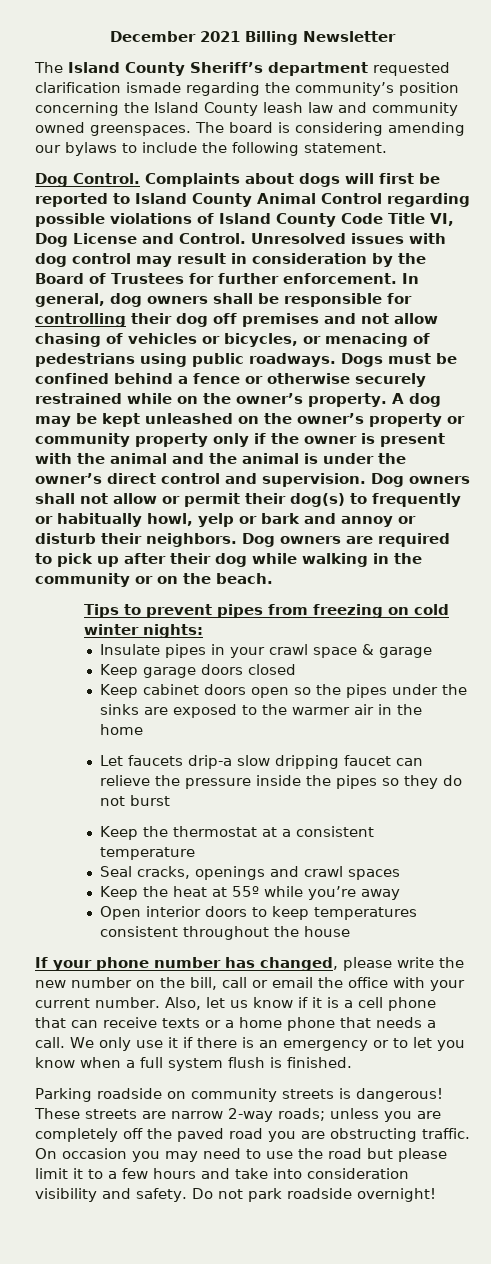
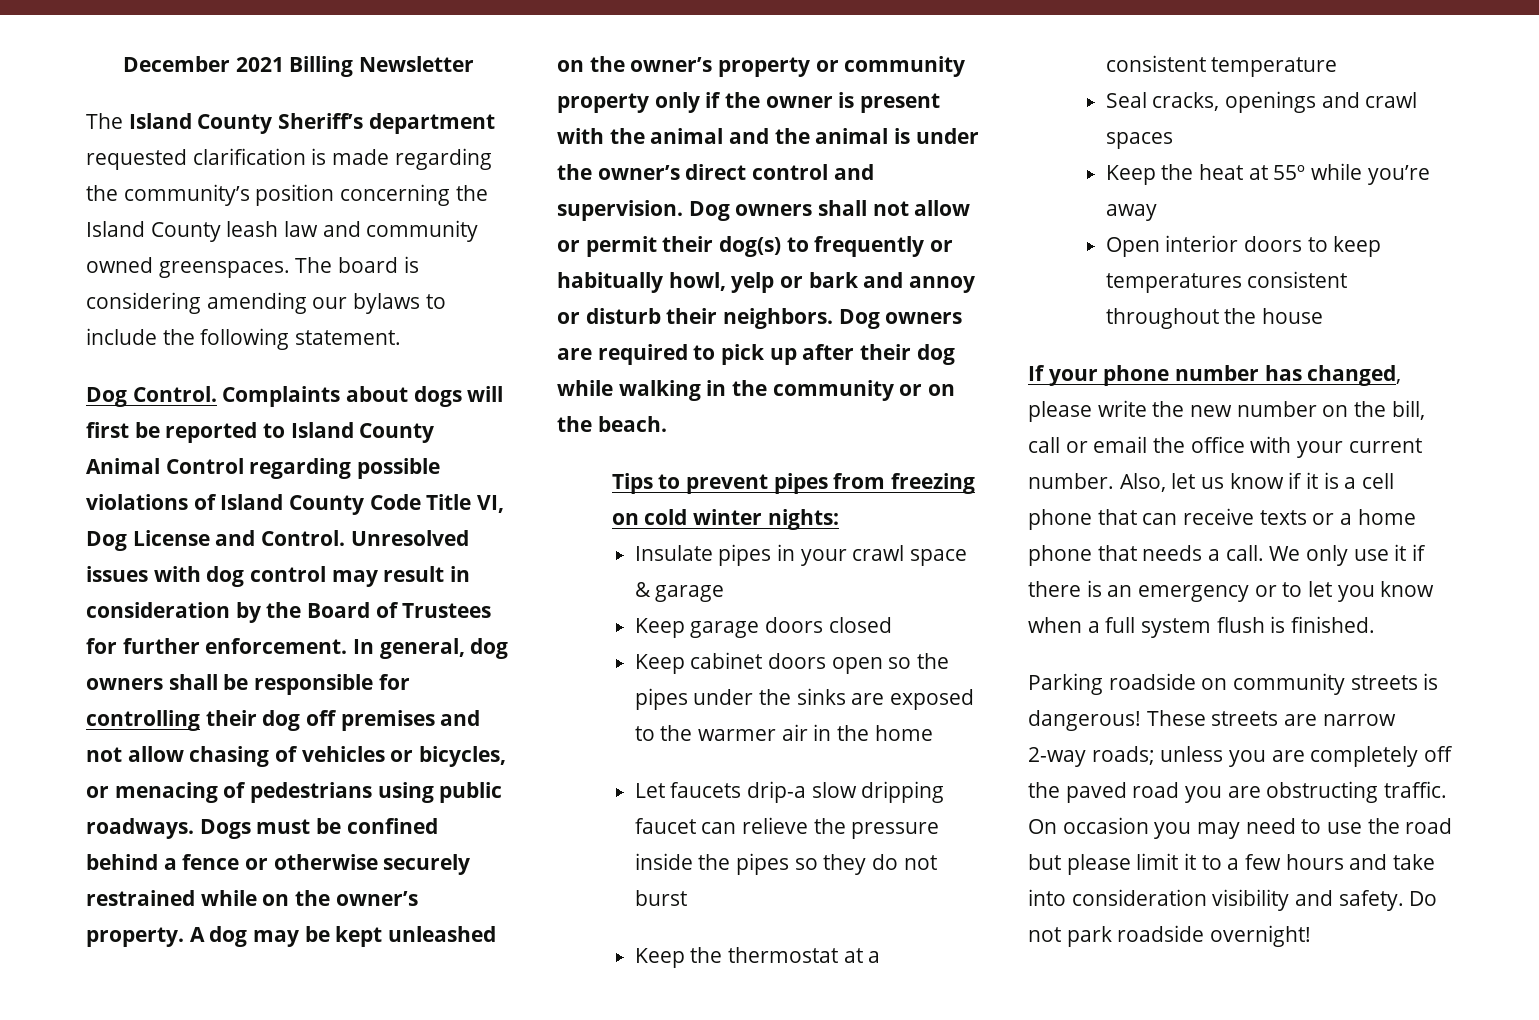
- The Island County Sheriff’s department requested clarification ismade regarding the community’s position concerning the Island County leash law and community owned greenspaces.
+ The Island County Sheriff’s department requested clarification is made regarding the community’s position concerning the Island County leash law and community owned greenspaces.

